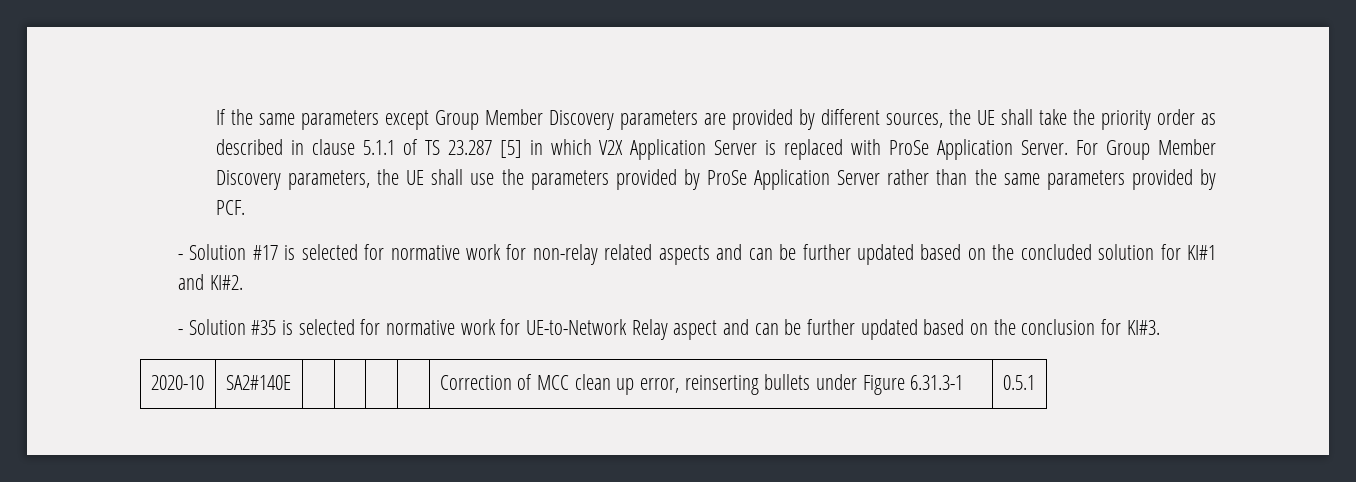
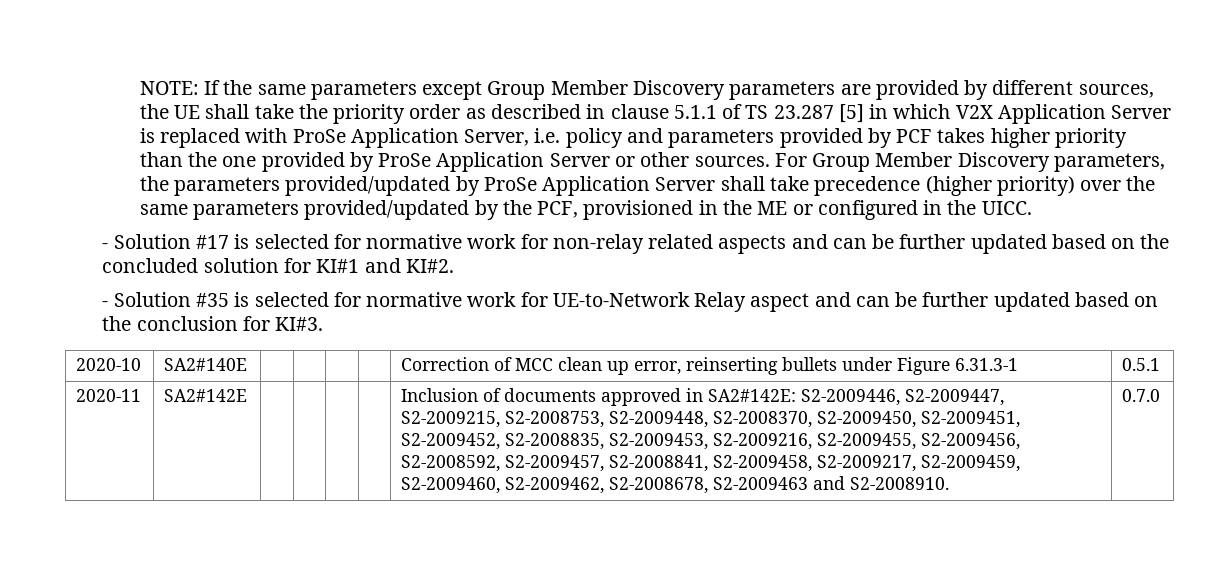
- If the same parameters except Group Member Discovery parameters are provided by different sources, the UE shall take the priority order as described in clause 5.1.1 of TS 23.287 [5] in which V2X Application Server is replaced with ProSe Application Server.
+ NOTE: If the same parameters except Group Member Discovery parameters are provided by different sources, the UE shall take the priority order as described in clause 5.1.1 of TS 23.287 [5] in which V2X Application Server is replaced with ProSe Application Server, i.e. policy and parameters provided by PCF takes higher priority than the one provided by ProSe Application Server or other sources.
- For Group Member Discovery parameters, the UE shall use the parameters provided by ProSe Application Server rather than the same parameters provided by PCF.
+ For Group Member Discovery parameters, the parameters provided/updated by ProSe Application Server shall take precedence (higher priority) over the same parameters provided/updated by the PCF, provisioned in the ME or configured in the UICC.
+ 2020-11 | SA2#142E | | | | | Inclusion of documents approved in SA2#142E: S2-2009446, S2-2009447, S2-2009215, S2-2008753, S2-2009448, S2-2008370, S2-2009450, S2-2009451, S2-2009452, S2-2008835, S2-2009453, S2-2009216, S2-2009455, S2-2009456, S2-2008592, S2-2009457, S2-2008841, S2-2009458, S2-2009217, S2-2009459, S2-2009460, S2-2009462, S2-2008678, S2-2009463 and S2-2008910. | 0.7.0

